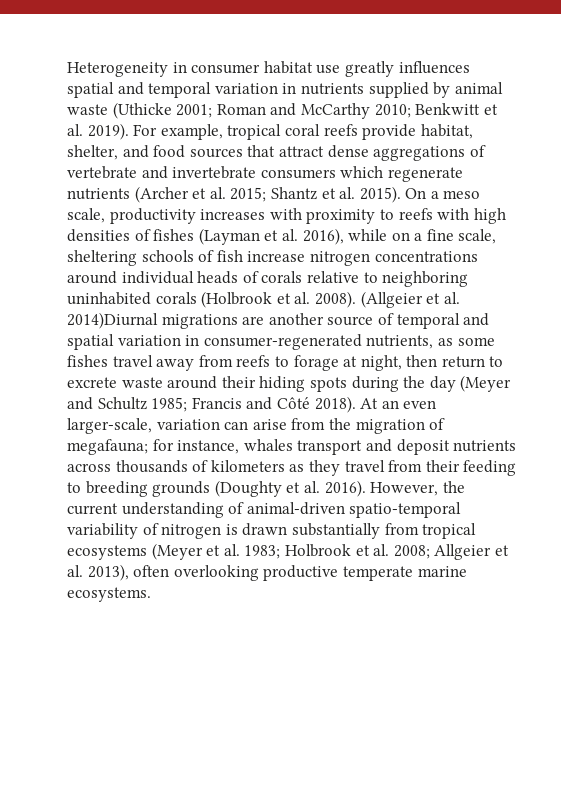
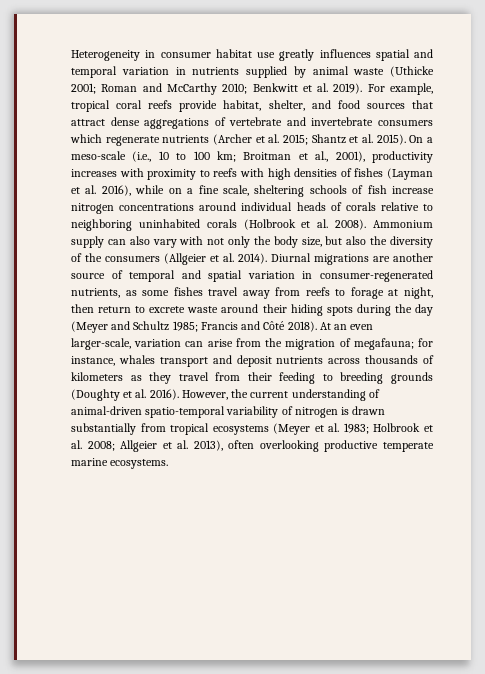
- On a meso scale, productivity increases with proximity to reefs with high densities of fishes (Layman et al. 2016), while on a fine scale, sheltering schools of fish increase nitrogen concentrations around individual heads of corals relative to neighboring uninhabited corals (Holbrook et al. 2008).
+ On a meso-scale (i.e., 10 to 100 km; Broitman et al., 2001), productivity increases with proximity to reefs with high densities of fishes (Layman et al. 2016), while on a fine scale, sheltering schools of fish increase nitrogen concentrations around individual heads of corals relative to neighboring uninhabited corals (Holbrook et al. 2008).
- (Allgeier et al. 2014)Diurnal migrations are another source of temporal and spatial variation in consumer-regenerated nutrients, as some fishes travel away from reefs to forage at night, then return to excrete waste around their hiding spots during the day (Meyer and Schultz 1985; Francis and Côté 2018).
+ Ammonium supply can also vary with not only the body size, but also the diversity of the consumers (Allgeier et al. 2014). Diurnal migrations are another source of temporal and spatial variation in consumer-regenerated nutrients, as some fishes travel away from reefs to forage at night, then return to excrete waste around their hiding spots during the day (Meyer and Schultz 1985; Francis and Côté 2018).

